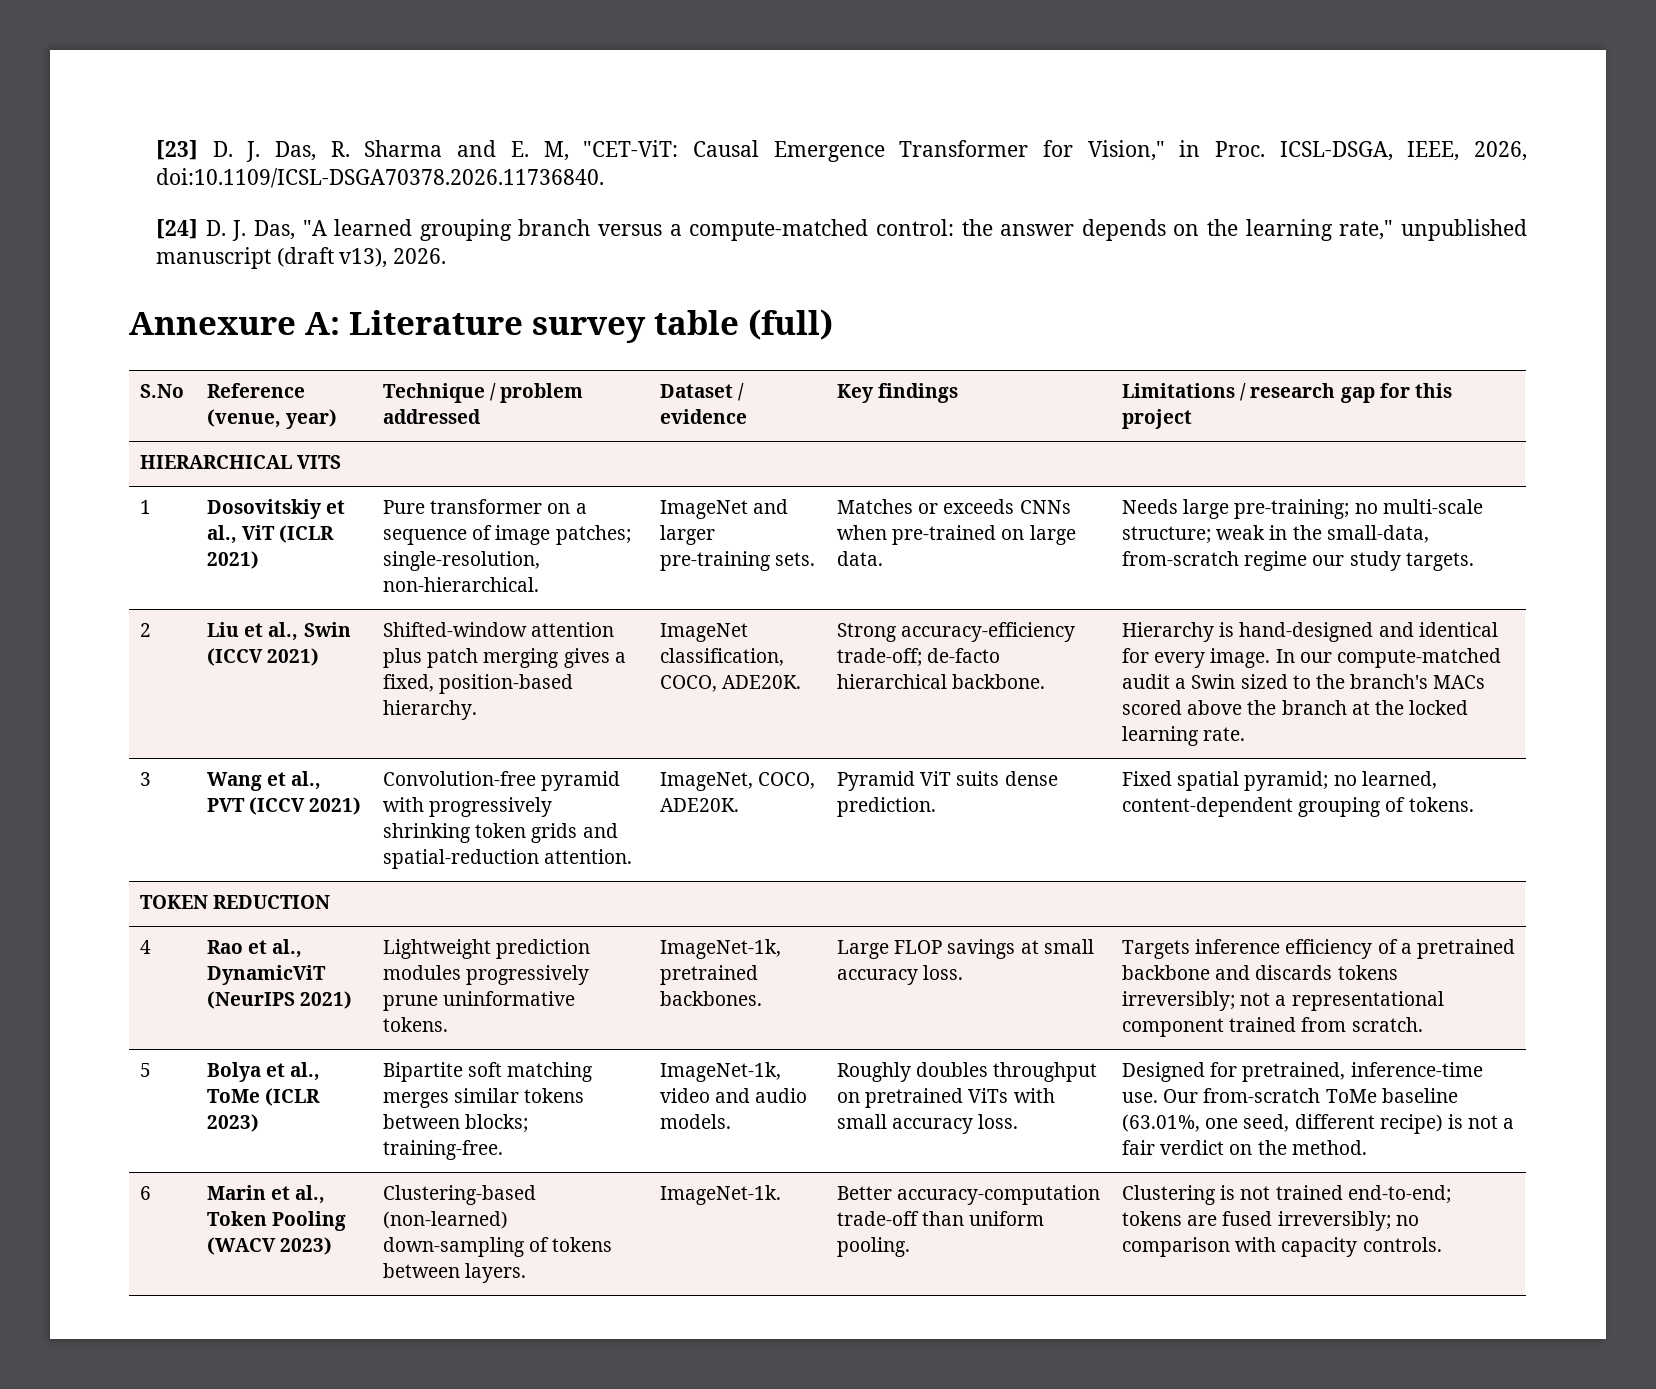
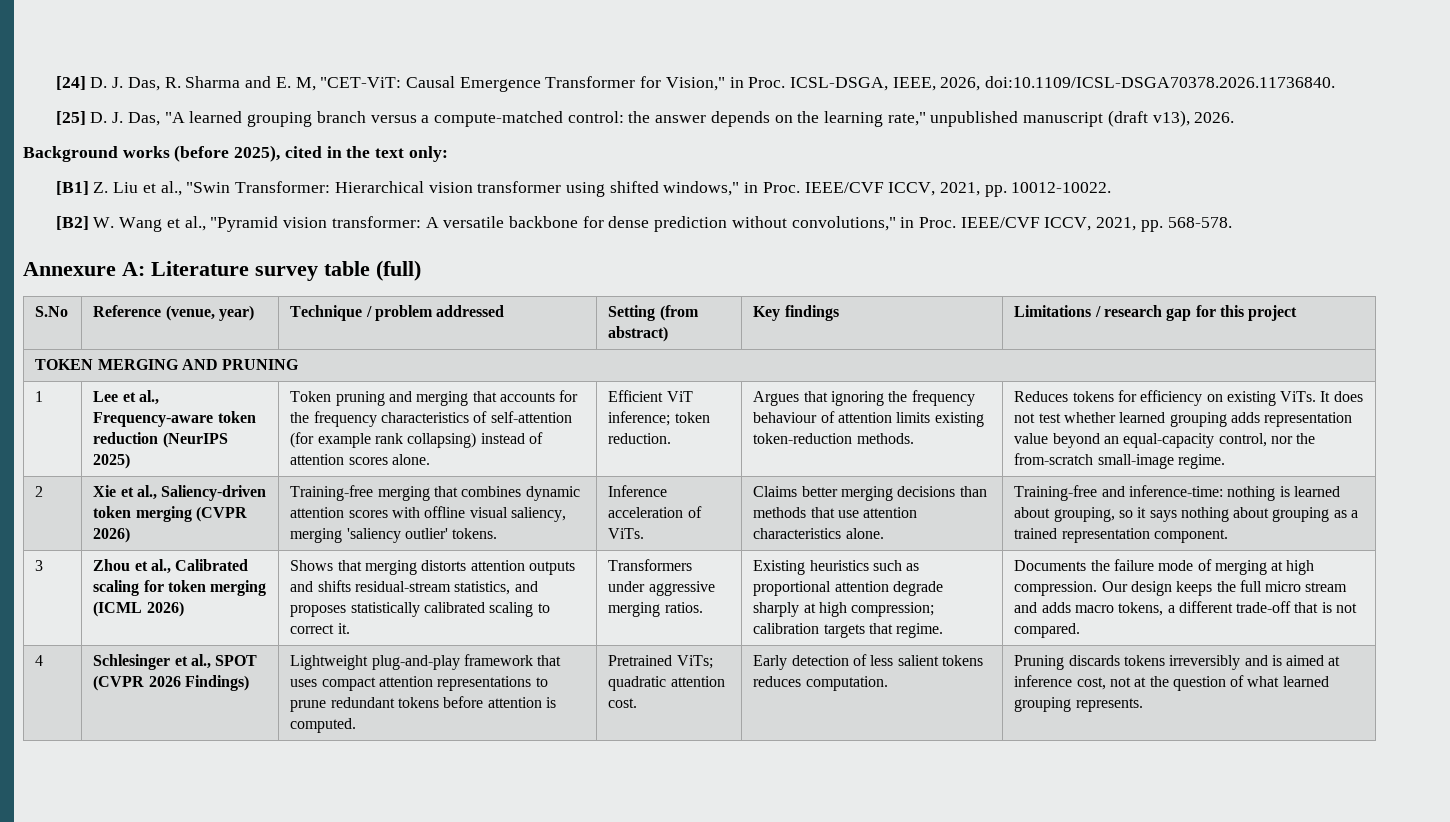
- [23] D. J. Das, R. Sharma and E. M, "CET-ViT: Causal Emergence Transformer for Vision," in Proc.
+ [24] D. J. Das, R. Sharma and E. M, "CET-ViT: Causal Emergence Transformer for Vision," in Proc.
- [24] D. J. Das, "A learned grouping branch versus a compute-matched control: the answer depends on the learning rate," unpublished manuscript (draft v13), 2026.
+ [25] D. J. Das, "A learned grouping branch versus a compute-matched control: the answer depends on the learning rate," unpublished manuscript (draft v13), 2026.
+ Background works (before 2025), cited in the text only:
+ [B1] Z. Liu et al., "Swin Transformer: Hierarchical vision transformer using shifted windows," in Proc. IEEE/CVF ICCV, 2021, pp. 10012-10022.
+ [B2] W. Wang et al., "Pyramid vision transformer: A versatile backbone for dense prediction without convolutions," in Proc. IEEE/CVF ICCV, 2021, pp. 568-578.
- S.No | Reference (venue, year) | Technique / problem addressed | Dataset / evidence | Key findings | Limitations / research gap for this project
+ S.No | Reference (venue, year) | Technique / problem addressed | Setting (from abstract) | Key findings | Limitations / research gap for this project
- HIERARCHICAL VITS
+ TOKEN MERGING AND PRUNING
- Dosovitskiy et al., ViT (ICLR 2021) | Pure transformer on a sequence of image patches; single-resolution, non-hierarchical. | ImageNet and larger pre-training sets. | Matches or exceeds CNNs when pre-trained on large data. | Needs large pre-training; no multi-scale structure; weak in the small-data, from-scratch regime our study targets.
+ Lee et al., Frequency-aware token reduction (NeurIPS 2025) | Token pruning and merging that accounts for the frequency characteristics of self-attention (for example rank collapsing) instead of attention scores alone. | Efficient ViT inference; token reduction. | Argues that ignoring the frequency behaviour of attention limits existing token-reduction methods. | Reduces tokens for efficiency on existing ViTs. It does not test whether learned grouping adds representation value beyond an equal-capacity control, nor the from-scratch small-image regime.
- Liu et al., Swin (ICCV 2021) | Shifted-window attention plus patch merging gives a fixed, position-based hierarchy. | ImageNet classification, COCO, ADE20K. | Strong accuracy-efficiency trade-off; de-facto hierarchical backbone. | Hierarchy is hand-designed and identical for every image. In our compute-matched audit a Swin sized to the branch's MACs scored above the branch at the locked learning rate.
+ Xie et al., Saliency-driven token merging (CVPR 2026) | Training-free merging that combines dynamic attention scores with offline visual saliency, merging 'saliency outlier' tokens. | Inference acceleration of ViTs. | Claims better merging decisions than methods that use attention characteristics alone. | Training-free and inference-time: nothing is learned about grouping, so it says nothing about grouping as a trained representation component.
- Wang et al., PVT (ICCV 2021) | Convolution-free pyramid with progressively shrinking token grids and spatial-reduction attention. | ImageNet, COCO, ADE20K. | Pyramid ViT suits dense prediction. | Fixed spatial pyramid; no learned, content-dependent grouping of tokens.
- TOKEN REDUCTION
+ Zhou et al., Calibrated scaling for token merging (ICML 2026) | Shows that merging distorts attention outputs and shifts residual-stream statistics, and proposes statistically calibrated scaling to correct it. | Transformers under aggressive merging ratios. | Existing heuristics such as proportional attention degrade sharply at high compression; calibration targets that regime. | Documents the failure mode of merging at high compression. Our design keeps the full micro stream and adds macro tokens, a different trade-off that is not compared.
- Rao et al., DynamicViT (NeurIPS 2021) | Lightweight prediction modules progressively prune uninformative tokens. | ImageNet-1k, pretrained backbones. | Large FLOP savings at small accuracy loss. | Targets inference efficiency of a pretrained backbone and discards tokens irreversibly; not a representational component trained from scratch.
- 5 | Bolya et al., ToMe (ICLR 2023) | Bipartite soft matching merges similar tokens between blocks; training-free. | ImageNet-1k, video and audio models. | Roughly doubles throughput on pretrained ViTs with small accuracy loss. | Designed for pretrained, inference-time use. Our from-scratch ToMe baseline (63.01%, one seed, different recipe) is not a fair verdict on the method.
- 6 | Marin et al., Token Pooling (WACV 2023) | Clustering-based (non-learned) down-sampling of tokens between layers. | ImageNet-1k. | Better accuracy-computation trade-off than uniform pooling. | Clustering is not trained end-to-end; tokens are fused irreversibly; no comparison with capacity controls.
+ Schlesinger et al., SPOT (CVPR 2026 Findings) | Lightweight plug-and-play framework that uses compact attention representations to prune redundant tokens before attention is computed. | Pretrained ViTs; quadratic attention cost. | Early detection of less salient tokens reduces computation. | Pruning discards tokens irreversibly and is aimed at inference cost, not at the question of what learned grouping represents.

